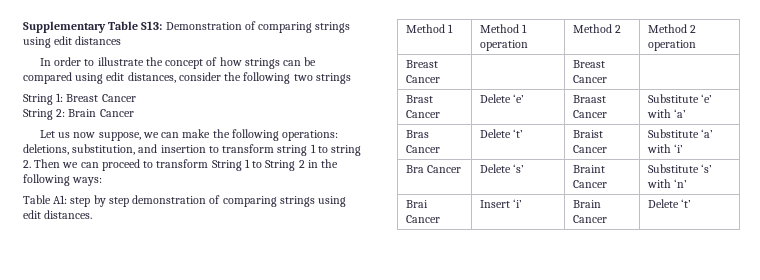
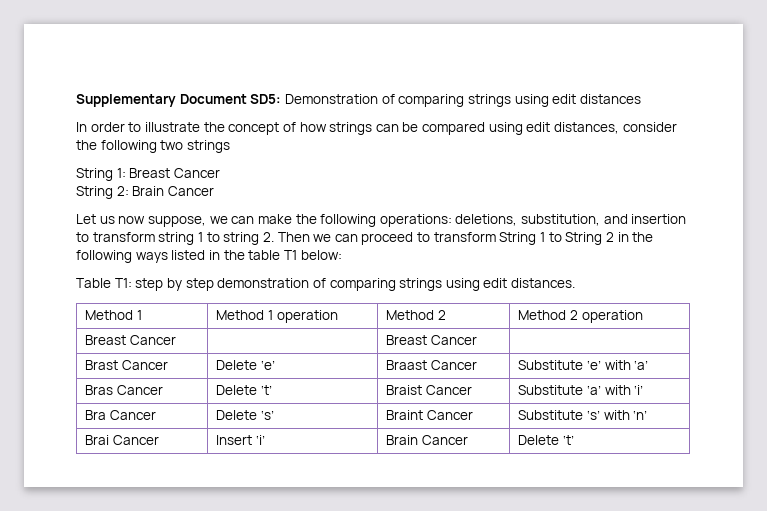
- Supplementary Table S13: Demonstration of comparing strings using edit distances
+ Supplementary Document SD5: Demonstration of comparing strings using edit distances
- Let us now suppose, we can make the following operations: deletions, substitution, and insertion to transform string 1 to string 2. Then we can proceed to transform String 1 to String 2 in the following ways:
- Table A1: step by step demonstration of comparing strings using edit distances.
+ Let us now suppose, we can make the following operations: deletions, substitution, and insertion to transform string 1 to string 2. Then we can proceed to transform String 1 to String 2 in the following ways listed in the table T1 below:
+ Table T1: step by step demonstration of comparing strings using edit distances.

